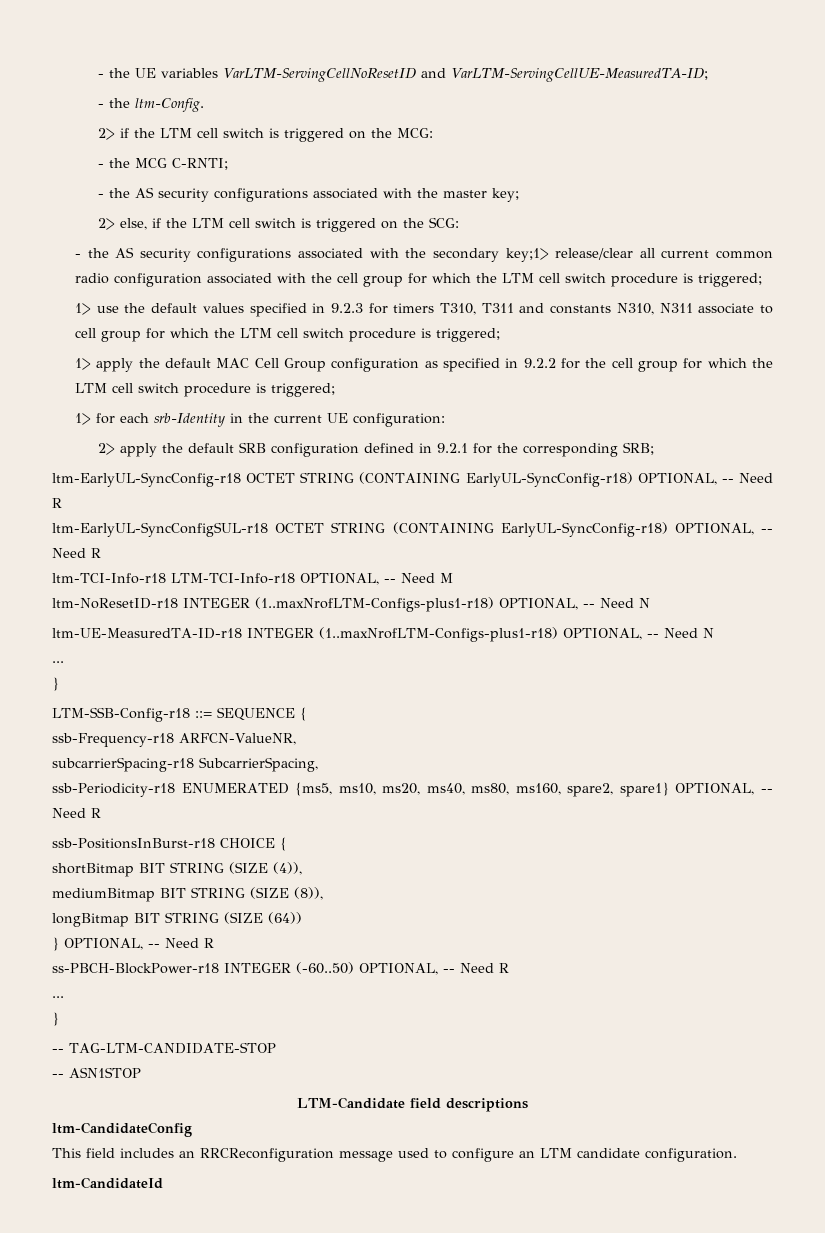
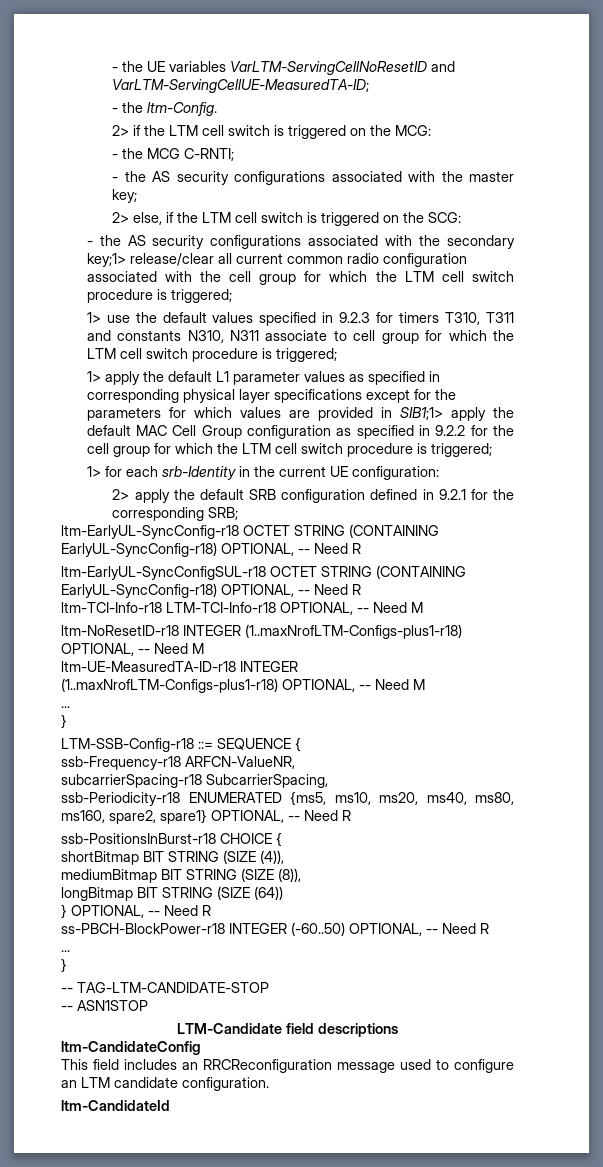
- 1> apply the default MAC Cell Group configuration as specified in 9.2.2 for the cell group for which the LTM cell switch procedure is triggered;
+ 1> apply the default L1 parameter values as specified in corresponding physical layer specifications except for the parameters for which values are provided in SIB1;1> apply the default MAC Cell Group configuration as specified in 9.2.2 for the cell group for which the LTM cell switch procedure is triggered;
- ltm-NoResetID-r18 INTEGER (1..maxNrofLTM-Configs-plus1-r18) OPTIONAL, -- Need N
+ ltm-NoResetID-r18 INTEGER (1..maxNrofLTM-Configs-plus1-r18) OPTIONAL, -- Need M
- ltm-UE-MeasuredTA-ID-r18 INTEGER (1..maxNrofLTM-Configs-plus1-r18) OPTIONAL, -- Need N
+ ltm-UE-MeasuredTA-ID-r18 INTEGER (1..maxNrofLTM-Configs-plus1-r18) OPTIONAL, -- Need M

